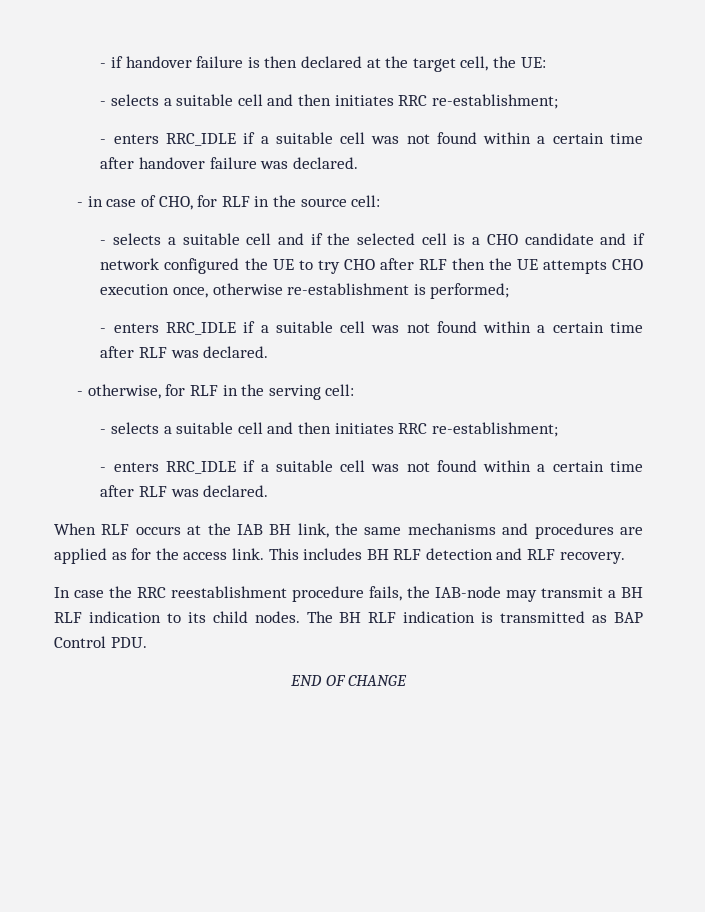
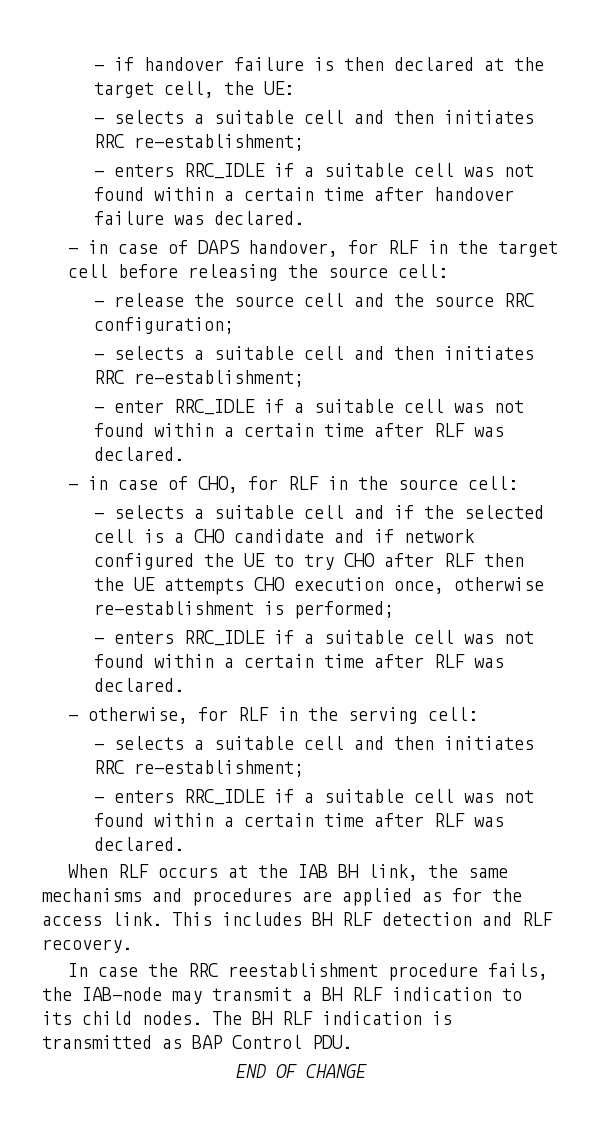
+ - in case of DAPS handover, for RLF in the target cell before releasing the source cell:
+ - release the source cell and the source RRC configuration;
+ - selects a suitable cell and then initiates RRC re-establishment;
+ - enter RRC_IDLE if a suitable cell was not found within a certain time after RLF was declared.

